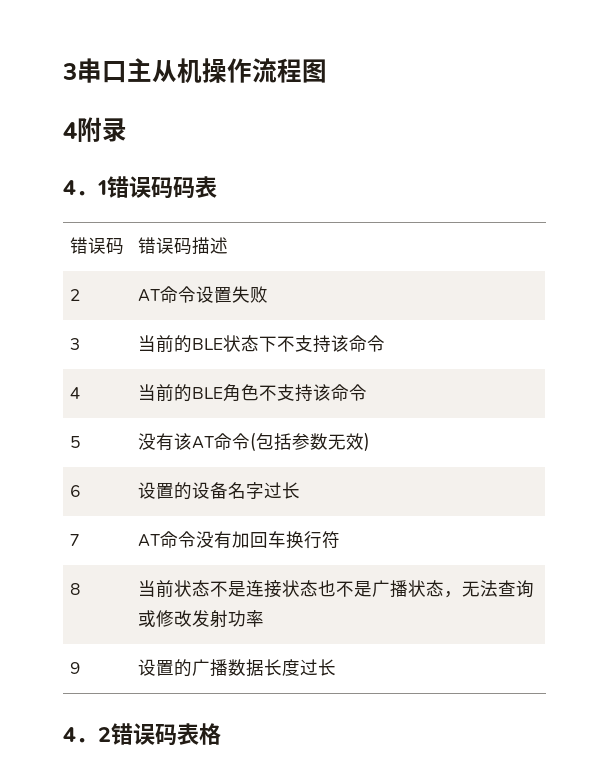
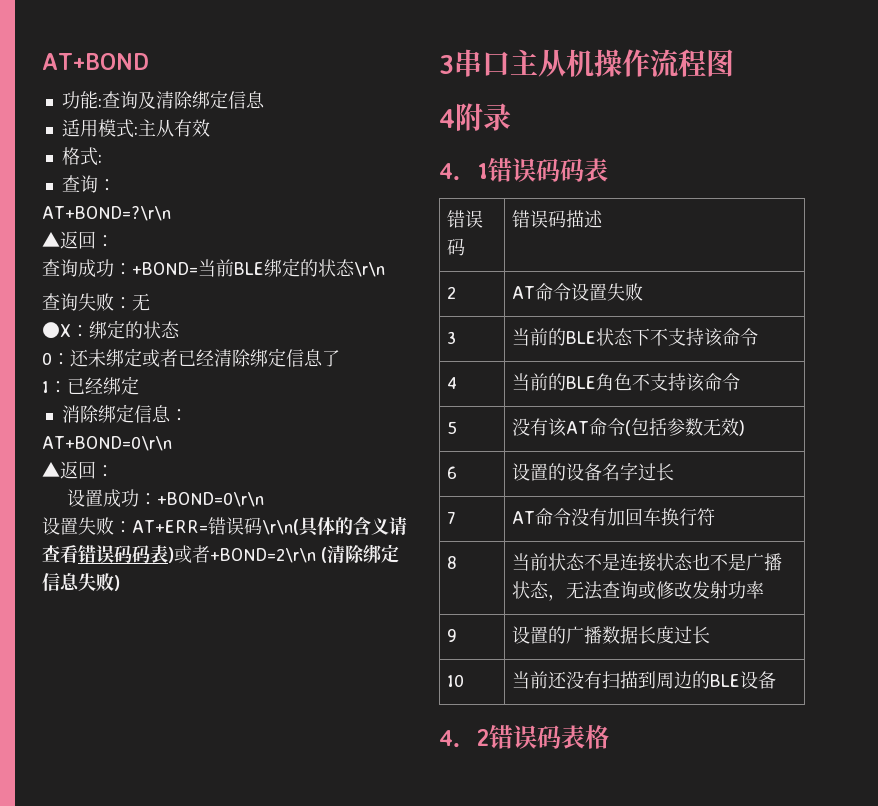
+ AT+BOND
+ 功能:查询及清除绑定信息
+ 适用模式:主从有效
+ 格式:
+ 查询：
+ AT+BOND=?\r\n
+ ▲返回：
+ 查询成功：+BOND=当前BLE绑定的状态\r\n
+ 查询失败：无
+ ●X：绑定的状态
+ 0：还未绑定或者已经清除绑定信息了
+ 1：已经绑定
+ 消除绑定信息：
+ AT+BOND=0\r\n
+ ▲返回：
+ 设置成功：+BOND=0\r\n
+ 设置失败：AT+ERR=错误码\r\n(具体的含义请查看错误码码表)或者+BOND=2\r\n (清除绑定信息失败)
+ 10 | 当前还没有扫描到周边的BLE设备

